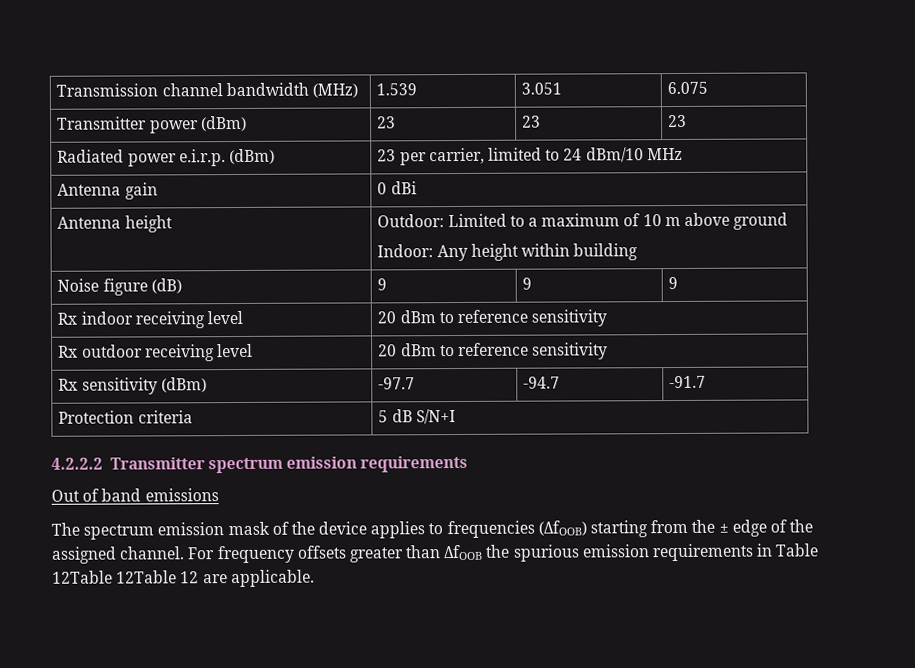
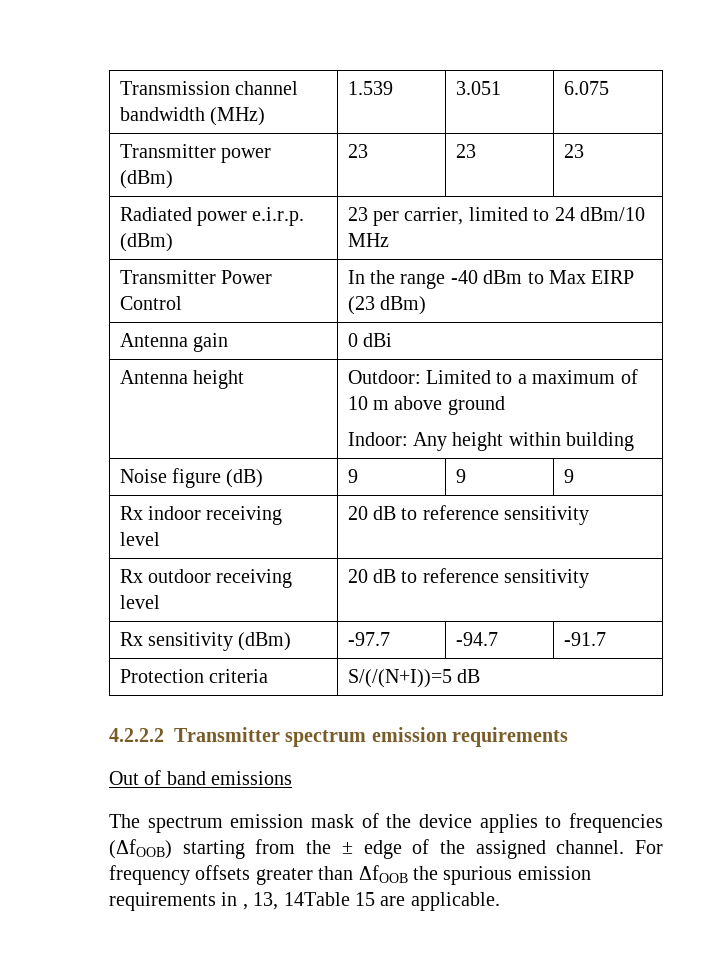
+ Transmitter Power Control | In the range -40 dBm to Max EIRP (23 dBm)
- Rx indoor receiving level | 20 dBm to reference sensitivity
+ Rx indoor receiving level | 20 dB to reference sensitivity
- Rx outdoor receiving level | 20 dBm to reference sensitivity
+ Rx outdoor receiving level | 20 dB to reference sensitivity
- Protection criteria | 5 dB S/N+I
+ Protection criteria | S/(/(N+I))=5 dB
- For frequency offsets greater than ΔfOOB the spurious emission requirements in Table 12Table 12Table 12 are applicable.
+ For frequency offsets greater than ΔfOOB the spurious emission requirements in , 13, 14Table 15 are applicable.

